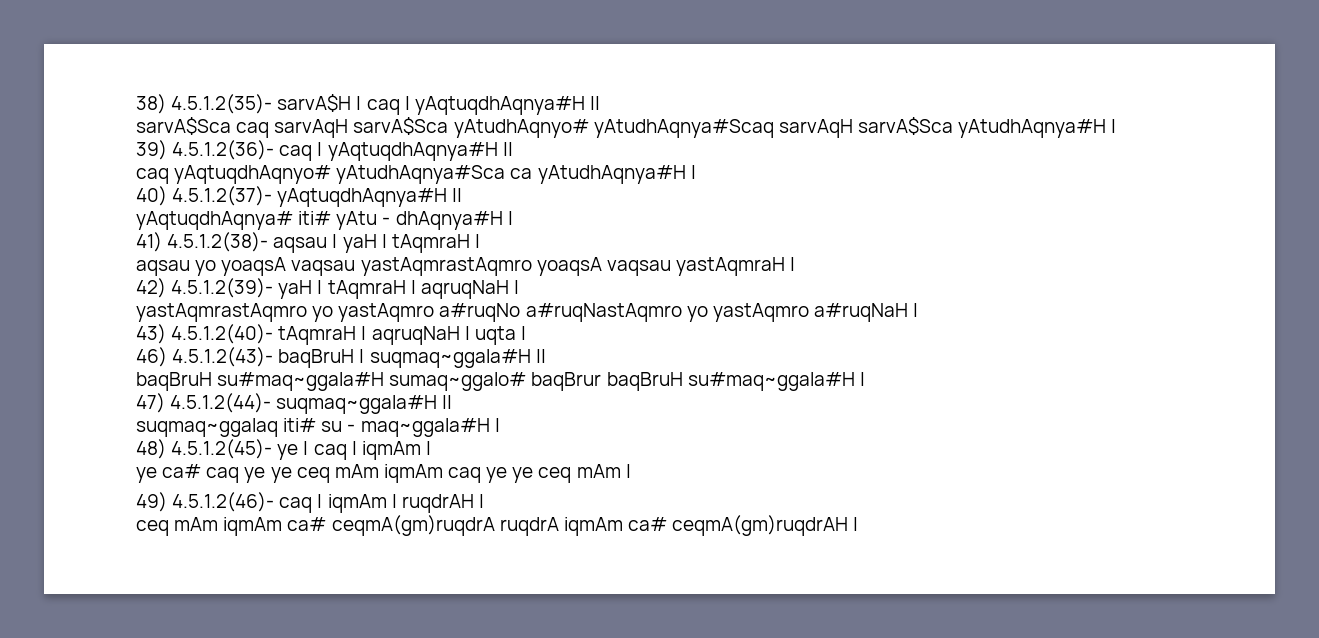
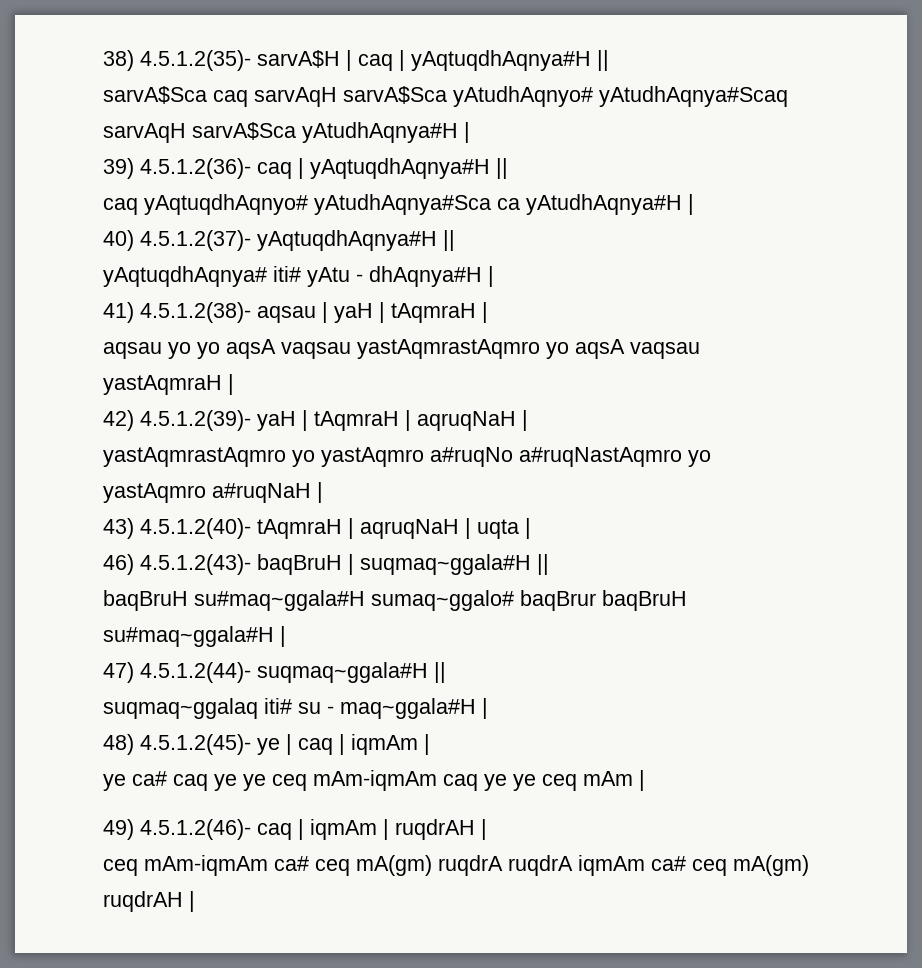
- aqsau yo yoaqsA vaqsau yastAqmrastAqmro yoaqsA vaqsau yastAqmraH |
+ aqsau yo yo aqsA vaqsau yastAqmrastAqmro yo aqsA vaqsau yastAqmraH |
- ye ca# caq ye ye ceq mAm iqmAm caq ye ye ceq mAm |
+ ye ca# caq ye ye ceq mAm-iqmAm caq ye ye ceq mAm |
- ceq mAm iqmAm ca# ceqmA(gm)ruqdrA ruqdrA iqmAm ca# ceqmA(gm)ruqdrAH |
+ ceq mAm-iqmAm ca# ceq mA(gm) ruqdrA ruqdrA iqmAm ca# ceq mA(gm) ruqdrAH |

